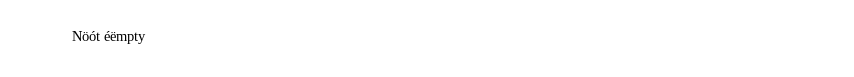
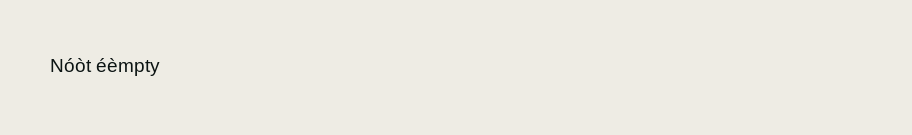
- Nöót éëmpty
+ Nóòt éèmpty

